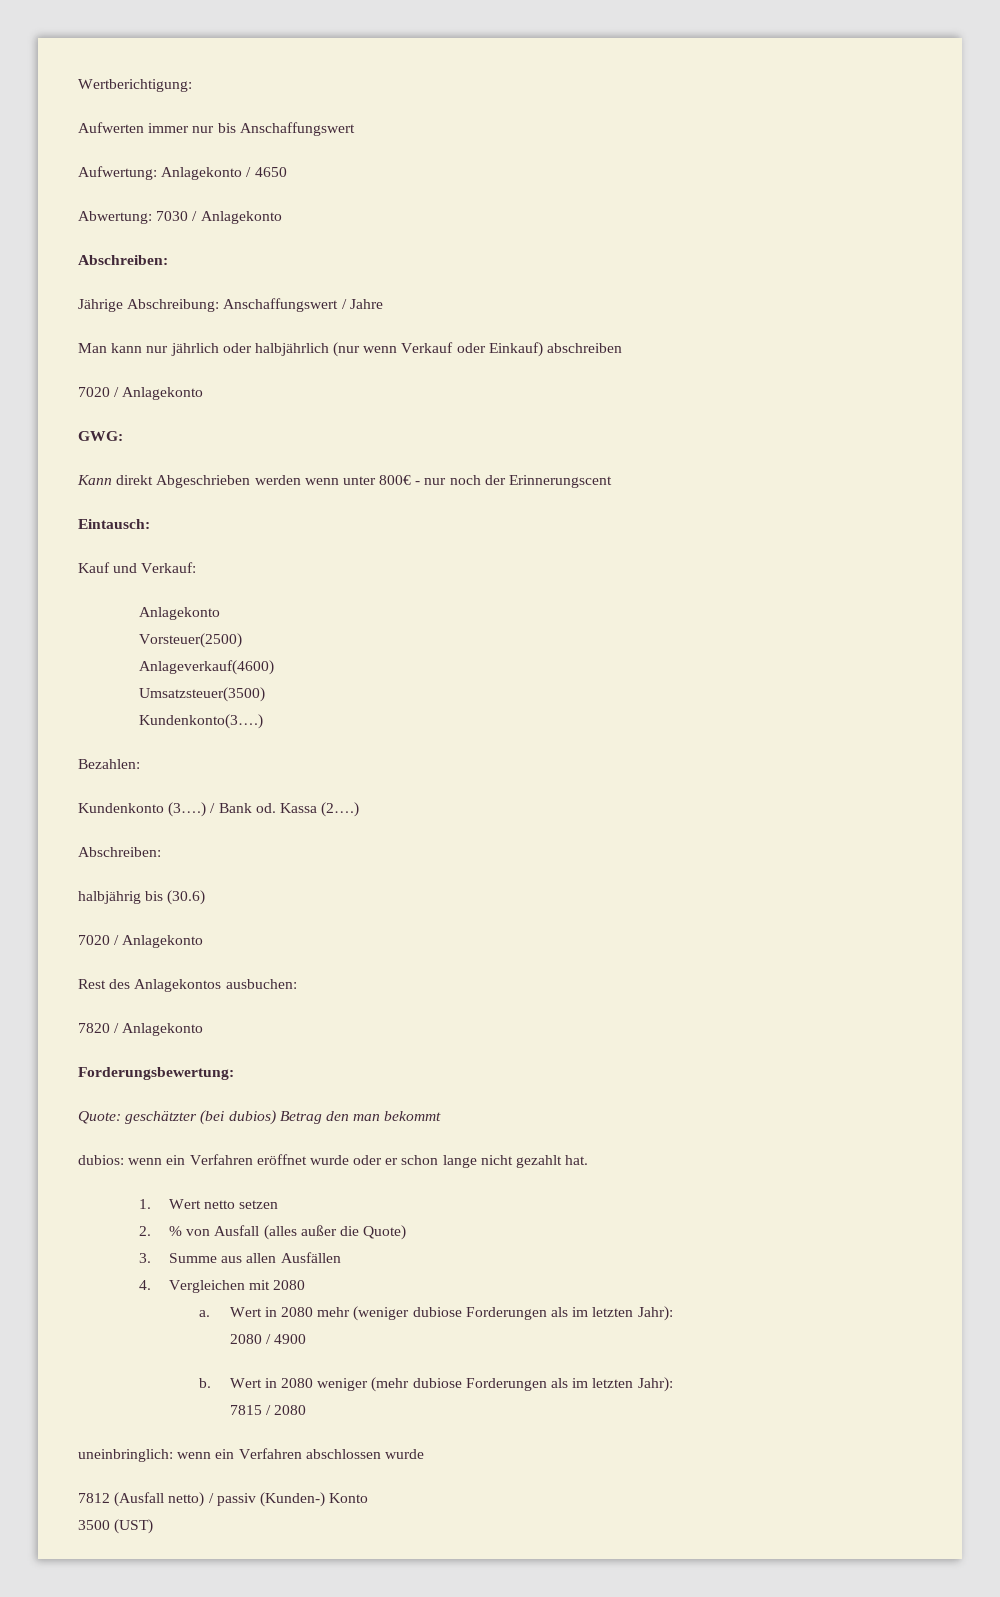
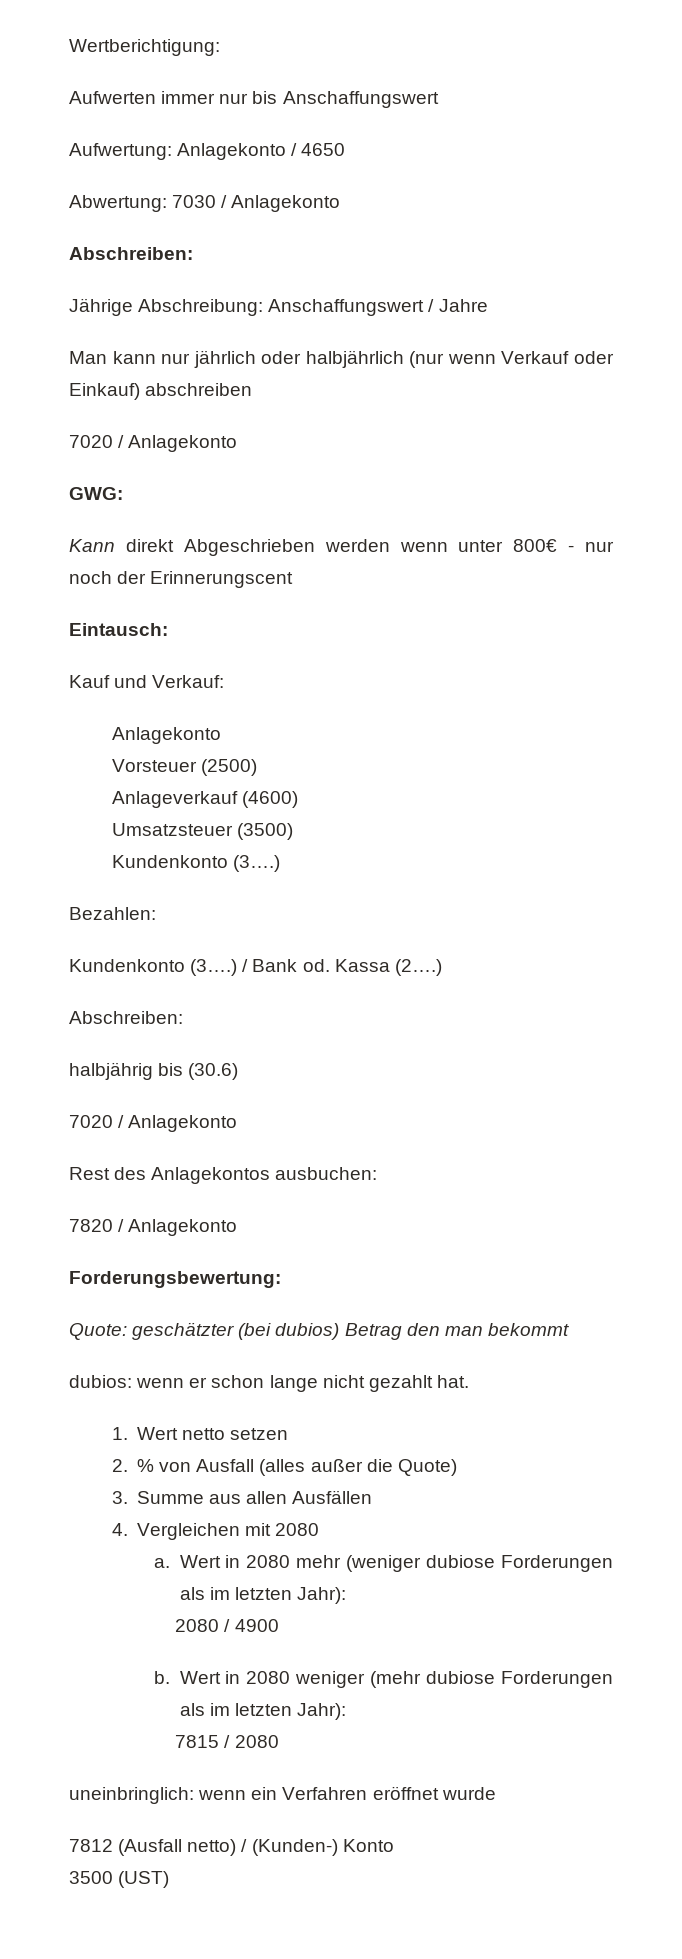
- Vorsteuer(2500)
- Anlageverkauf(4600)
- Umsatzsteuer(3500)
- Kundenkonto(3….)
+ Vorsteuer (2500)
+ Anlageverkauf (4600)
+ Umsatzsteuer (3500)
+ Kundenkonto (3….)
- dubios: wenn ein Verfahren eröffnet wurde oder er schon lange nicht gezahlt hat.
+ dubios: wenn er schon lange nicht gezahlt hat.
- uneinbringlich: wenn ein Verfahren abschlossen wurde
+ uneinbringlich: wenn ein Verfahren eröffnet wurde
- 7812 (Ausfall netto) / passiv (Kunden-) Konto
+ 7812 (Ausfall netto) / (Kunden-) Konto

